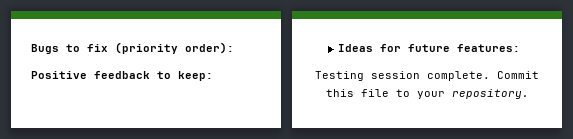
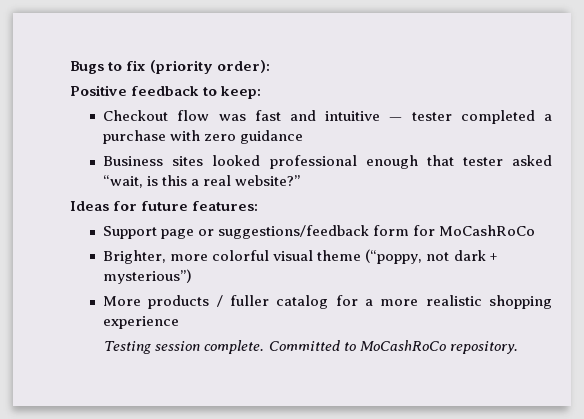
+ Checkout flow was fast and intuitive — tester completed a purchase with zero guidance
+ Business sites looked professional enough that tester asked “wait, is this a real website?”
  Ideas for future features:
- Testing session complete. Commit this file to your repository.
+ Support page or suggestions/feedback form for MoCashRoCo
+ Brighter, more colorful visual theme (“poppy, not dark + mysterious”)
+ More products / fuller catalog for a more realistic shopping experience
+ Testing session complete. Committed to MoCashRoCo repository.

